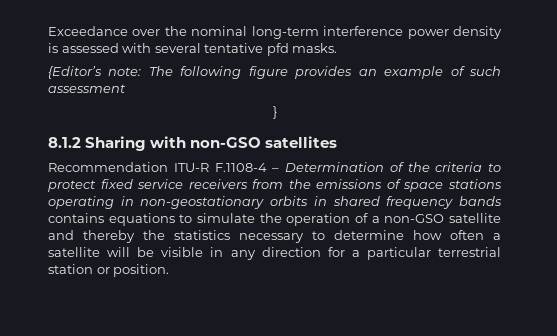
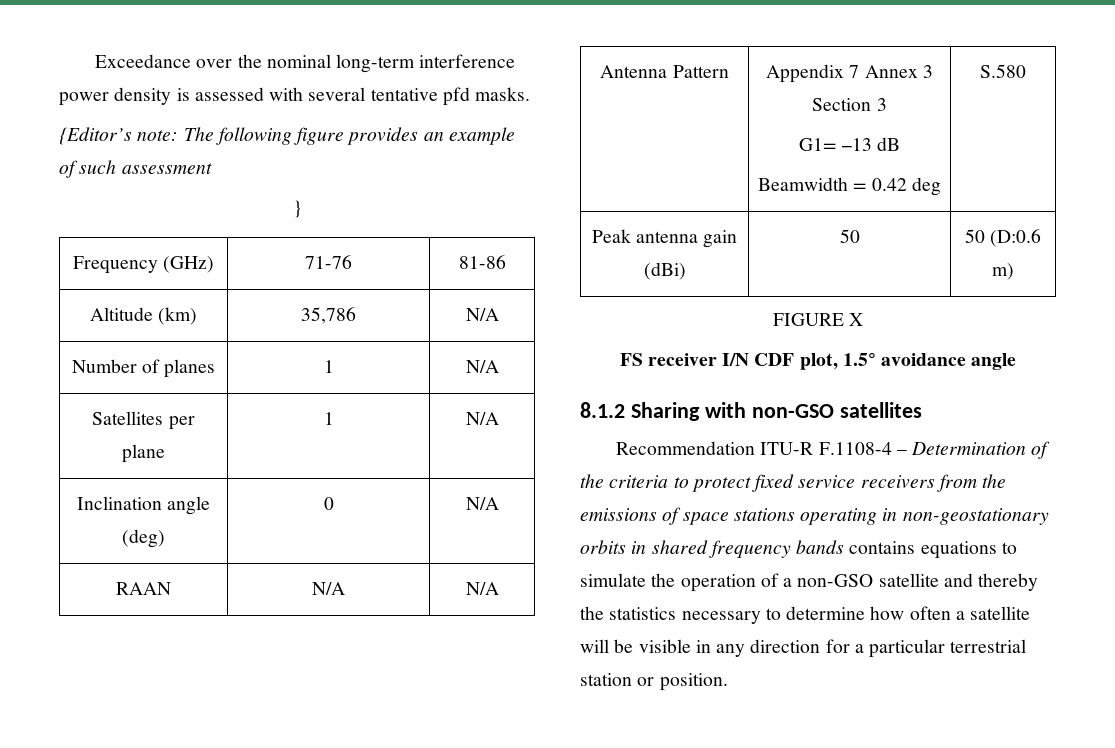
+ Frequency (GHz) | 71-76 | 81-86
+ Altitude (km) | 35,786 | N/A
+ Number of planes | 1 | N/A
+ Satellites per plane | 1 | N/A
+ Inclination angle (deg) | 0 | N/A
+ RAAN | N/A | N/A
+ Antenna Pattern | Appendix 7 Annex 3 Section 3
+ G1= ‒13 dB
+ Beamwidth = 0.42 deg | S.580
+ Peak antenna gain (dBi) | 50 | 50 (D:0.6 m)
+ FIGURE X
+ FS receiver I/N CDF plot, 1.5° avoidance angle

